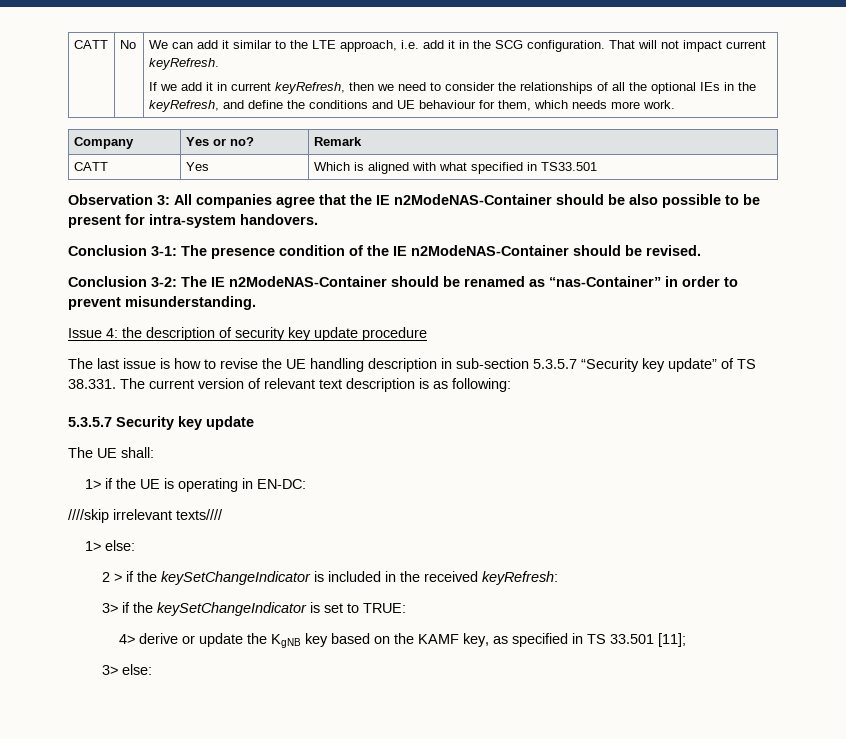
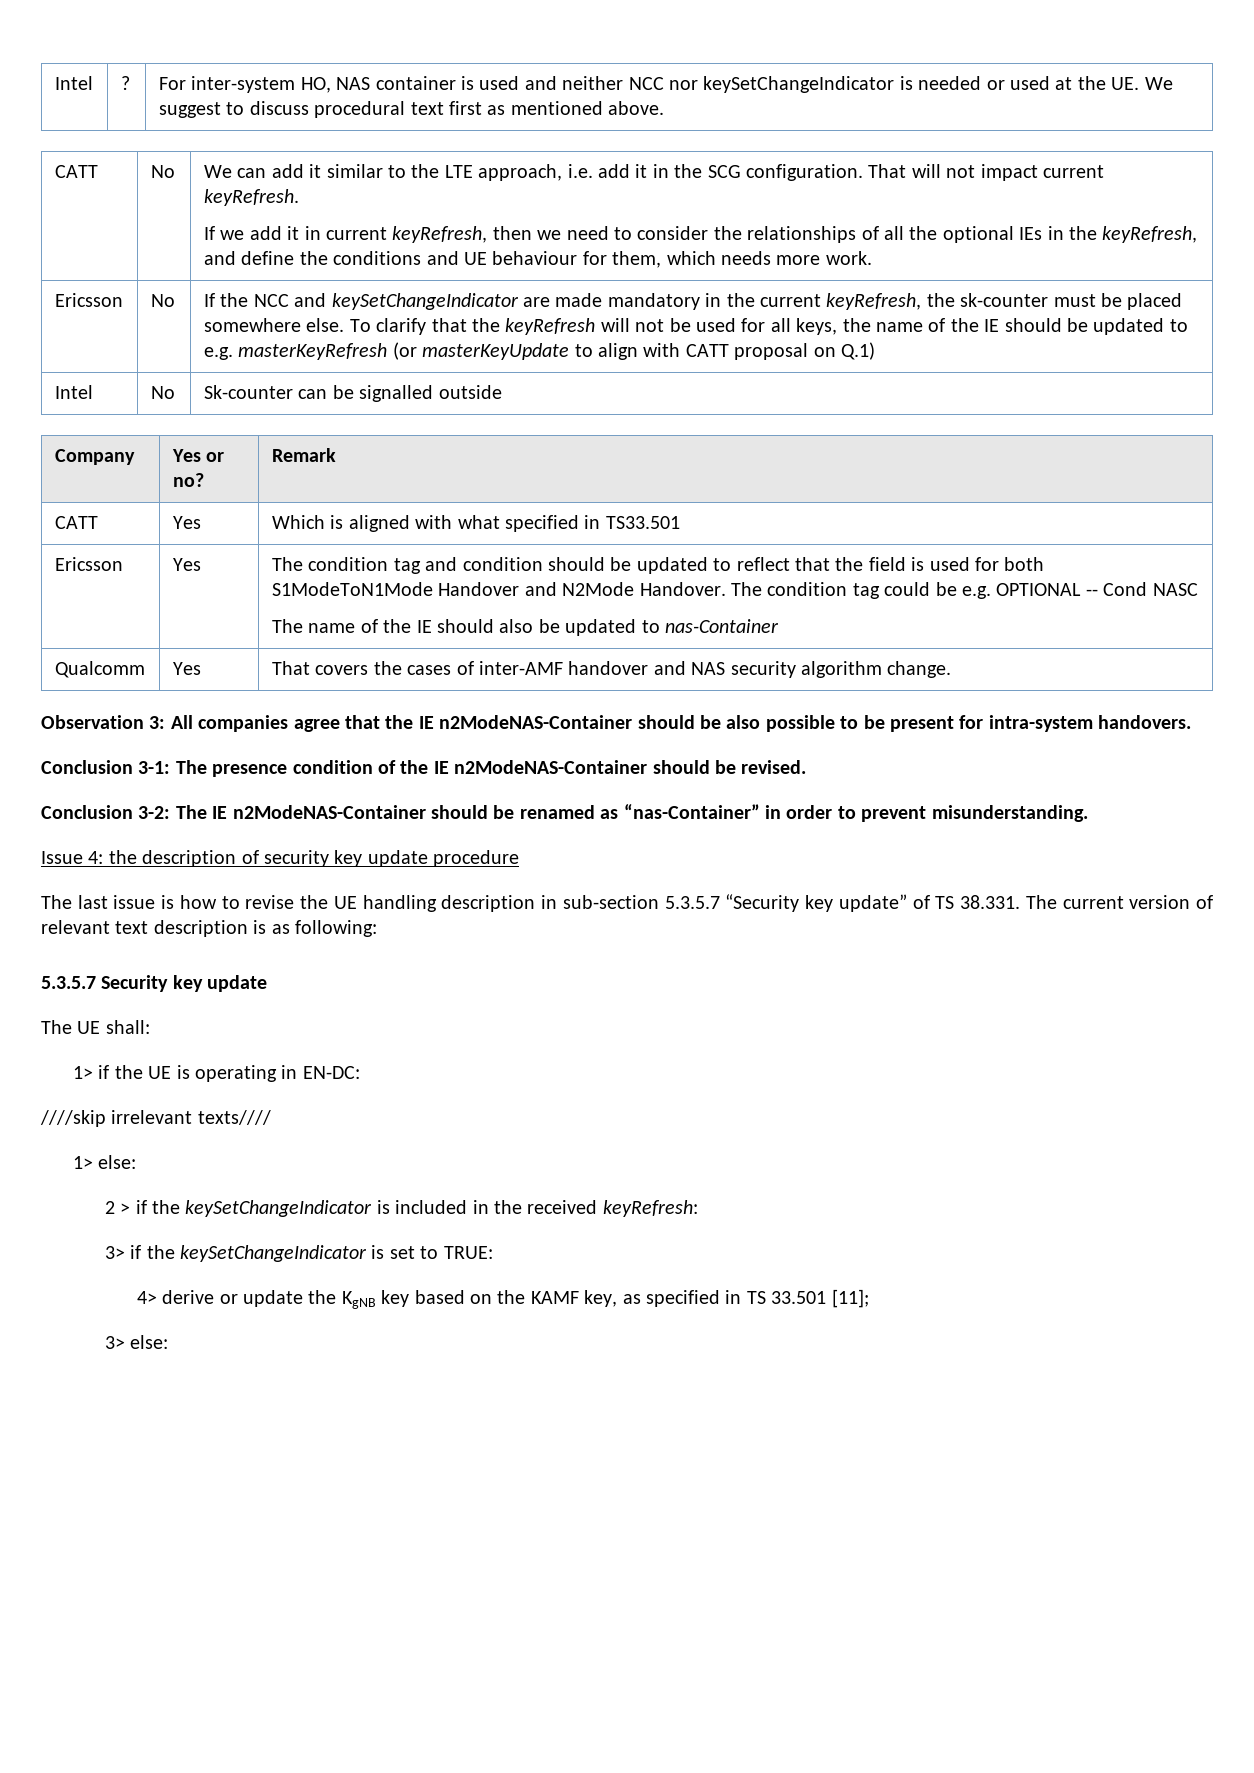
+ Intel | ? | For inter-system HO, NAS container is used and neither NCC nor keySetChangeIndicator is needed or used at the UE. We suggest to discuss procedural text first as mentioned above.
+ Ericsson | No | If the NCC and keySetChangeIndicator are made mandatory in the current keyRefresh, the sk-counter must be placed somewhere else. To clarify that the keyRefresh will not be used for all keys, the name of the IE should be updated to e.g. masterKeyRefresh (or masterKeyUpdate to align with CATT proposal on Q.1)
+ Intel | No | Sk-counter can be signalled outside
+ Ericsson | Yes | The condition tag and condition should be updated to reflect that the field is used for both S1ModeToN1Mode Handover and N2Mode Handover. The condition tag could be e.g. OPTIONAL -- Cond NASC
+ The name of the IE should also be updated to nas-Container
+ Qualcomm | Yes | That covers the cases of inter-AMF handover and NAS security algorithm change.

